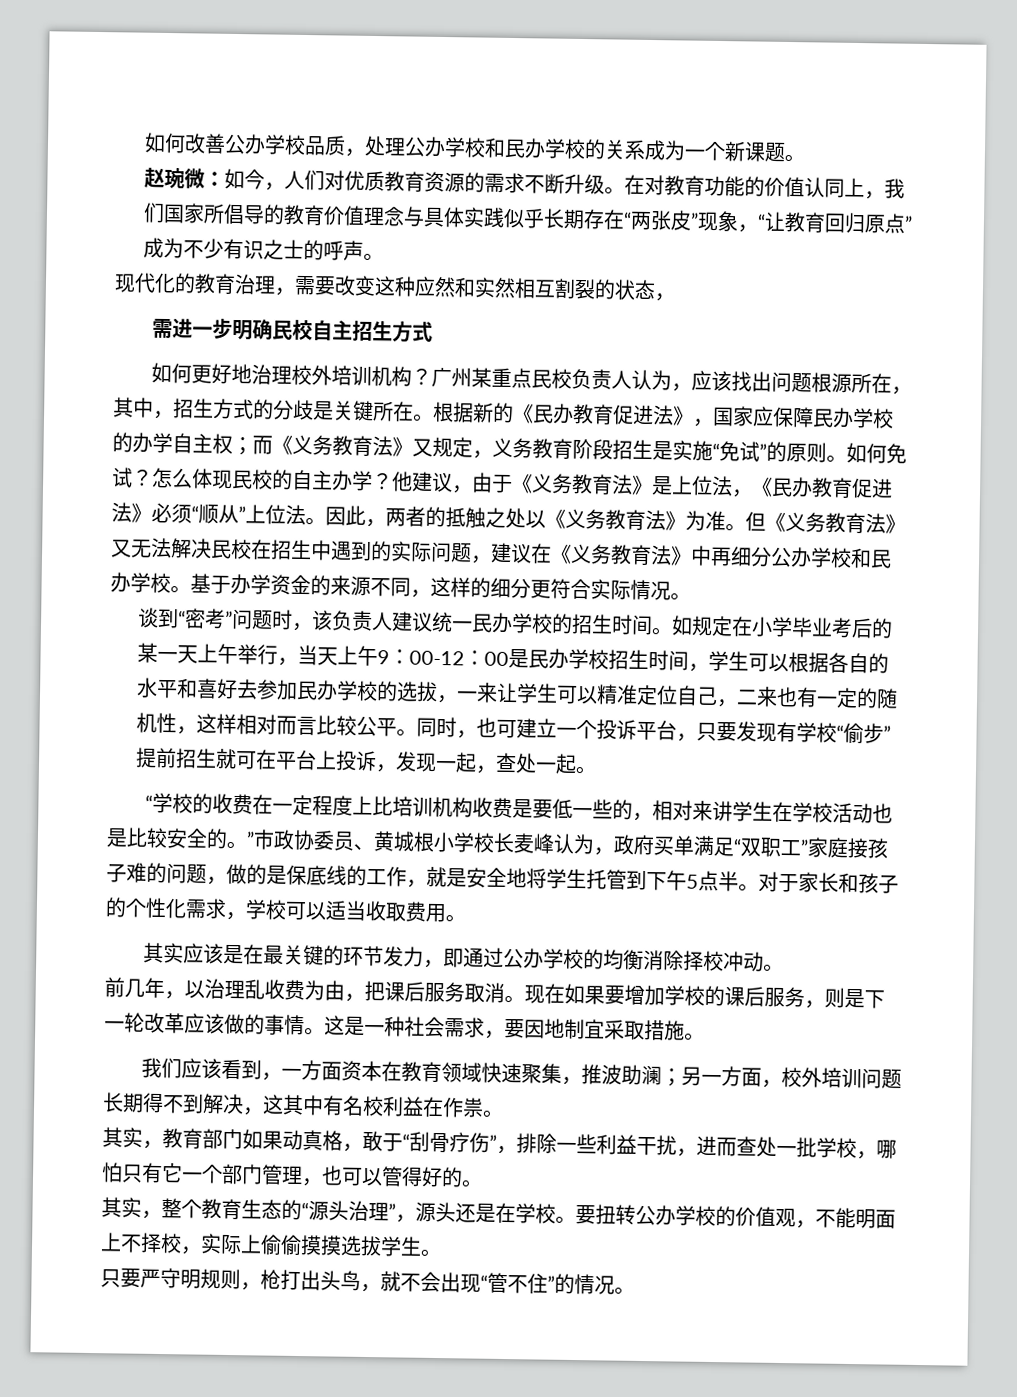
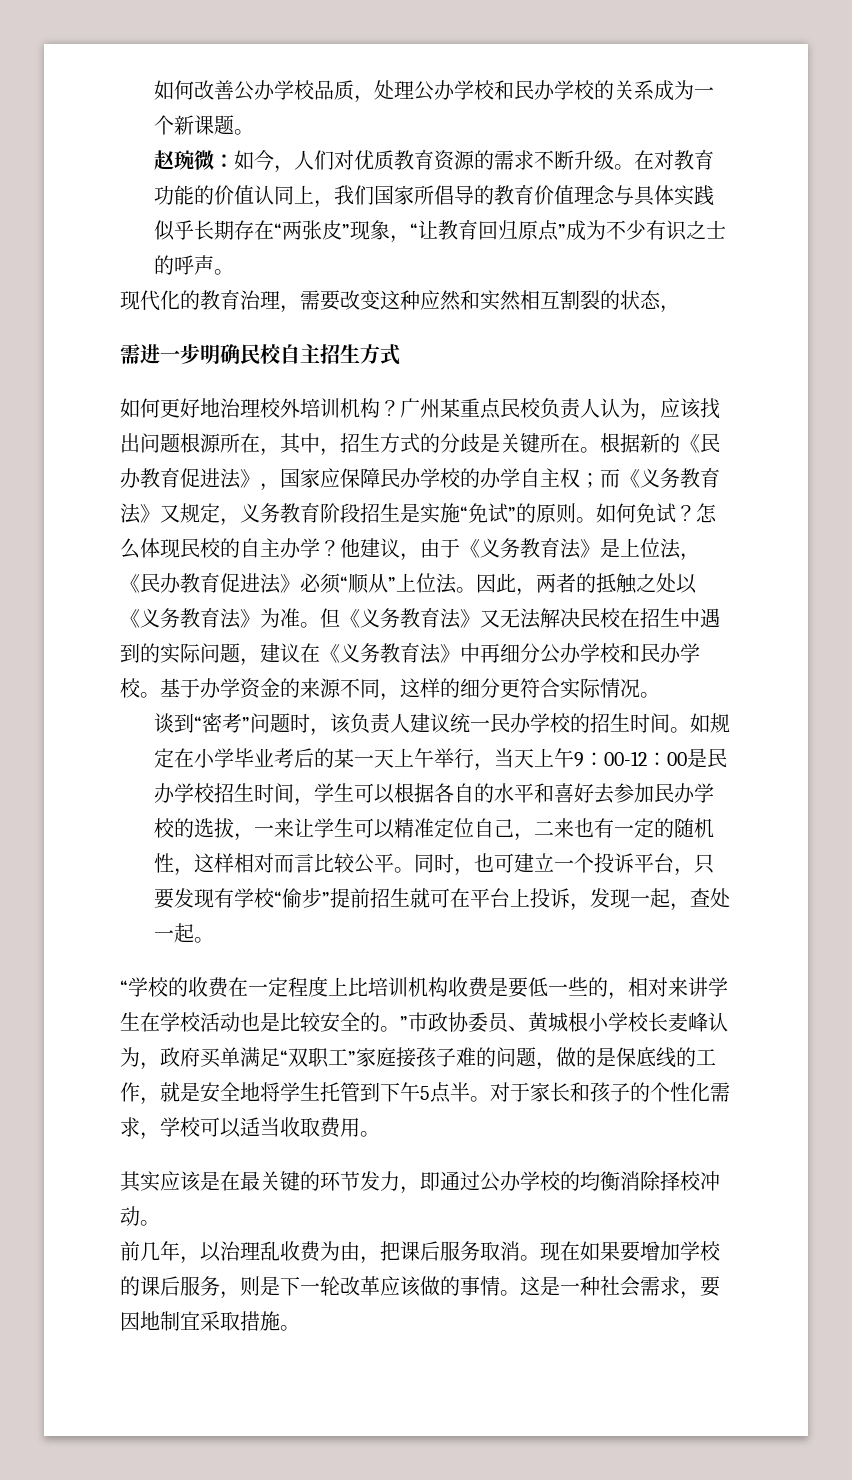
- 我们应该看到，一方面资本在教育领域快速聚集，推波助澜；另一方面，校外培训问题长期得不到解决，这其中有名校利益在作祟。
- 其实，教育部门如果动真格，敢于“刮骨疗伤”，排除一些利益干扰，进而查处一批学校，哪怕只有它一个部门管理，也可以管得好的。
- 其实，整个教育生态的“源头治理”，源头还是在学校。要扭转公办学校的价值观，不能明面上不择校，实际上偷偷摸摸选拔学生。
- 只要严守明规则，枪打出头鸟，就不会出现“管不住”的情况。

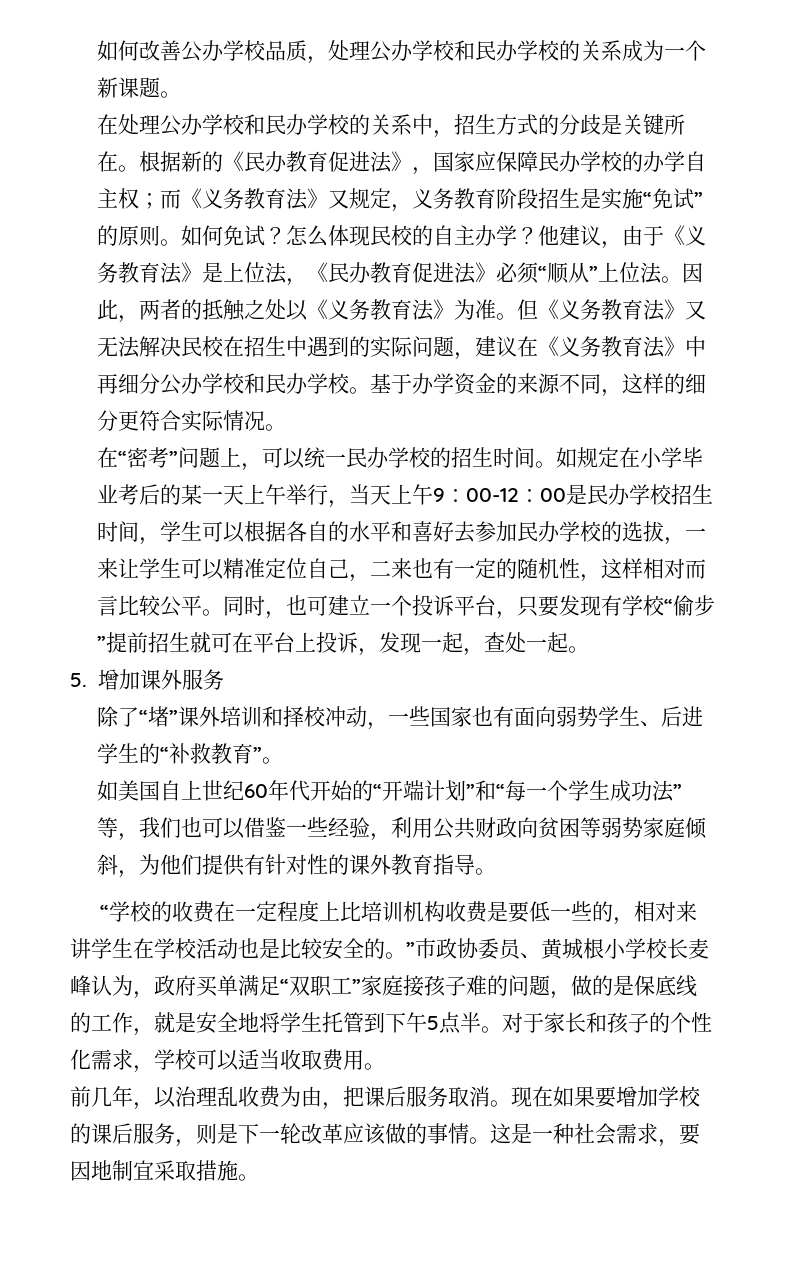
- 赵琬微：如今，人们对优质教育资源的需求不断升级。在对教育功能的价值认同上，我们国家所倡导的教育价值理念与具体实践似乎长期存在“两张皮”现象，“让教育回归原点”成为不少有识之士的呼声。
- 现代化的教育治理，需要改变这种应然和实然相互割裂的状态，
- 需进一步明确民校自主招生方式
- 如何更好地治理校外培训机构？广州某重点民校负责人认为，应该找出问题根源所在，其中，招生方式的分歧是关键所在。
+ 在处理公办学校和民办学校的关系中，招生方式的分歧是关键所在。
- 谈到“密考”问题时，该负责人建议统一民办学校的招生时间。
+ 在“密考”问题上，可以统一民办学校的招生时间。
+ 5.增加课外服务
+ 除了“堵”课外培训和择校冲动，一些国家也有面向弱势学生、后进学生的“补救教育”。
+ 如美国自上世纪60年代开始的“开端计划”和“每一个学生成功法”等，我们也可以借鉴一些经验，利用公共财政向贫困等弱势家庭倾斜，为他们提供有针对性的课外教育指导。
- 其实应该是在最关键的环节发力，即通过公办学校的均衡消除择校冲动。

